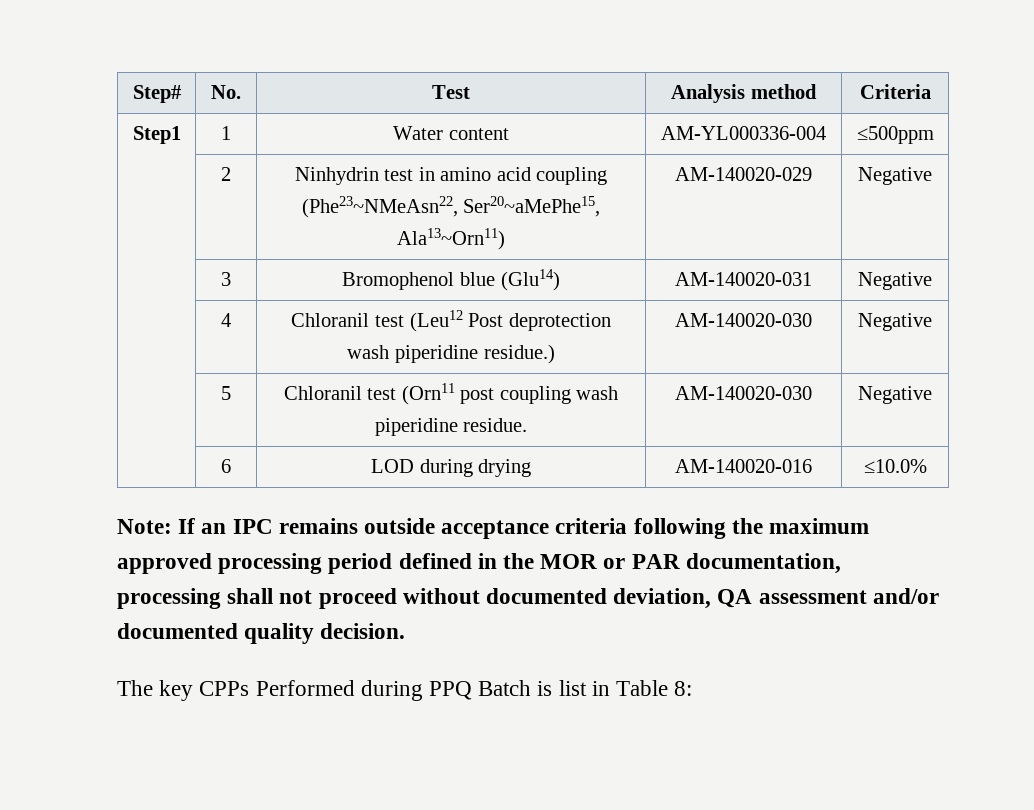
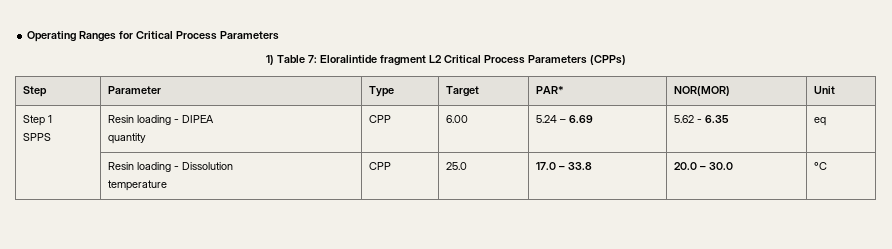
- Step# | No. | Test | Analysis method | Criteria
- Step1 | 1 | Water content | AM-YL000336-004 | ≤500ppm
- | 2 | Ninhydrin test in amino acid coupling (Phe23~NMeAsn22, Ser20~aMePhe15, Ala13~Orn11) | AM-140020-029 | Negative
- | 3 | Bromophenol blue (Glu14) | AM-140020-031 | Negative
- | 4 | Chloranil test (Leu12 Post deprotection wash piperidine residue.) | AM-140020-030 | Negative
- | 5 | Chloranil test (Orn11 post coupling wash piperidine residue. | AM-140020-030 | Negative
- | 6 | LOD during drying | AM-140020-016 | ≤10.0%
- Note: If an IPC remains outside acceptance criteria following the maximum approved processing period defined in the MOR or PAR documentation, processing shall not proceed without documented deviation, QA assessment and/or documented quality decision.
- The key CPPs Performed during PPQ Batch is list in Table 8:
+ Operating Ranges for Critical Process Parameters
+ 1) Table 7: Eloralintide fragment L2 Critical Process Parameters (CPPs)
+ Step | Parameter | Type | Target | PAR* | NOR(MOR) | Unit
+ Step 1
+ SPPS | Resin loading - DIPEA
+ quantity | CPP | 6.00 | 5.24 – 6.69 | 5.62 - 6.35 | eq
+ | Resin loading - Dissolution
+ temperature | CPP | 25.0 | 17.0 – 33.8 | 20.0 – 30.0 | °C

